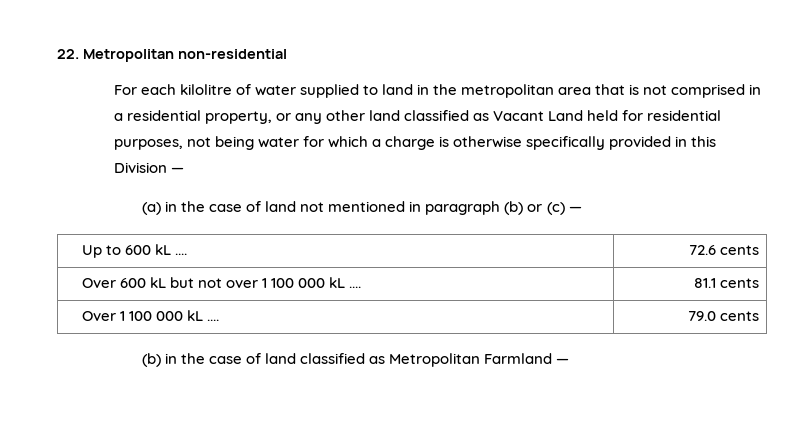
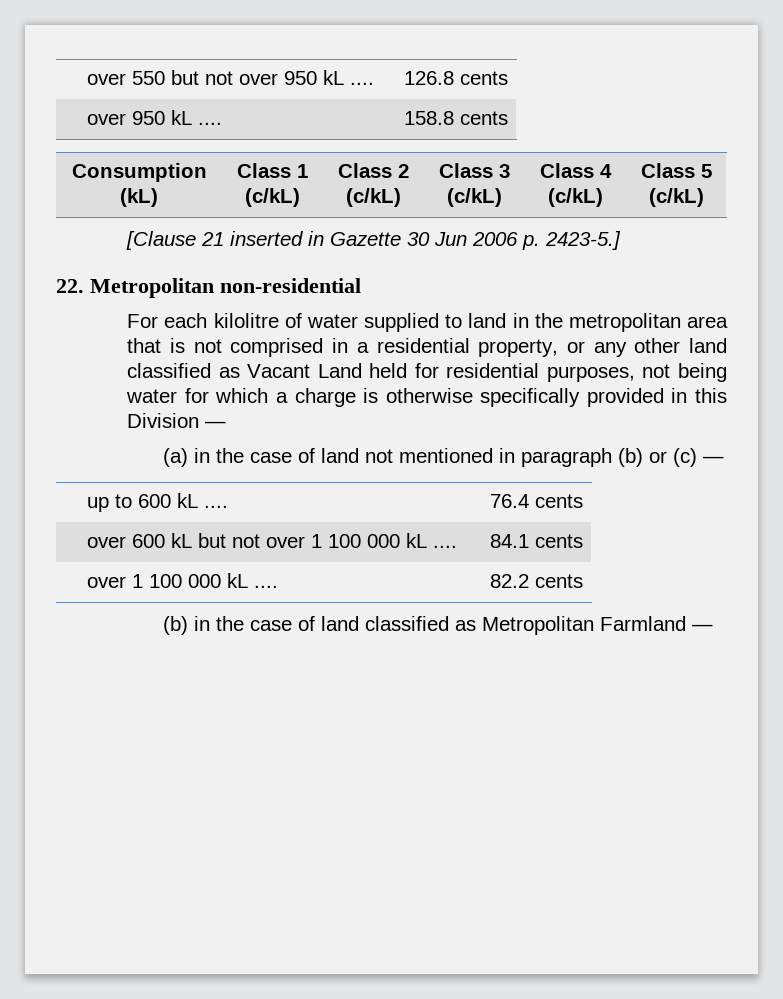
+ over 550 but not over 950 kL .... | 126.8 cents
+ over 950 kL .... | 158.8 cents
+ Consumption (kL) | Class 1 (c/kL) | Class 2 (c/kL) | Class 3 (c/kL) | Class 4 (c/kL) | Class 5 (c/kL)
+ [Clause 21 inserted in Gazette 30 Jun 2006 p. 2423-5.]
- Up to 600 kL .... | 72.6 cents
- Over 600 kL but not over 1 100 000 kL .... | 81.1 cents
- Over 1 100 000 kL .... | 79.0 cents
+ up to 600 kL .... | 76.4 cents
+ over 600 kL but not over 1 100 000 kL .... | 84.1 cents
+ over 1 100 000 kL .... | 82.2 cents

